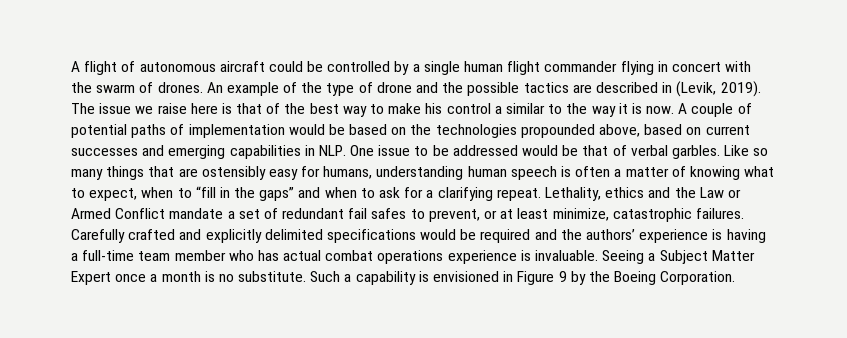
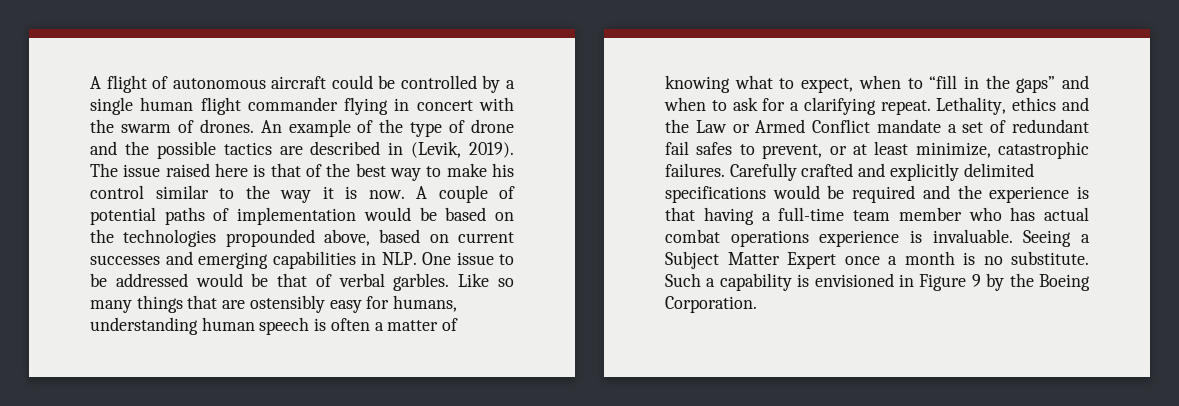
- The issue we raise here is that of the best way to make his control a similar to the way it is now.
+ The issue raised here is that of the best way to make his control similar to the way it is now.
- Carefully crafted and explicitly delimited specifications would be required and the authors’ experience is having a full-time team member who has actual combat operations experience is invaluable.
+ Carefully crafted and explicitly delimited specifications would be required and the experience is that having a full-time team member who has actual combat operations experience is invaluable.

